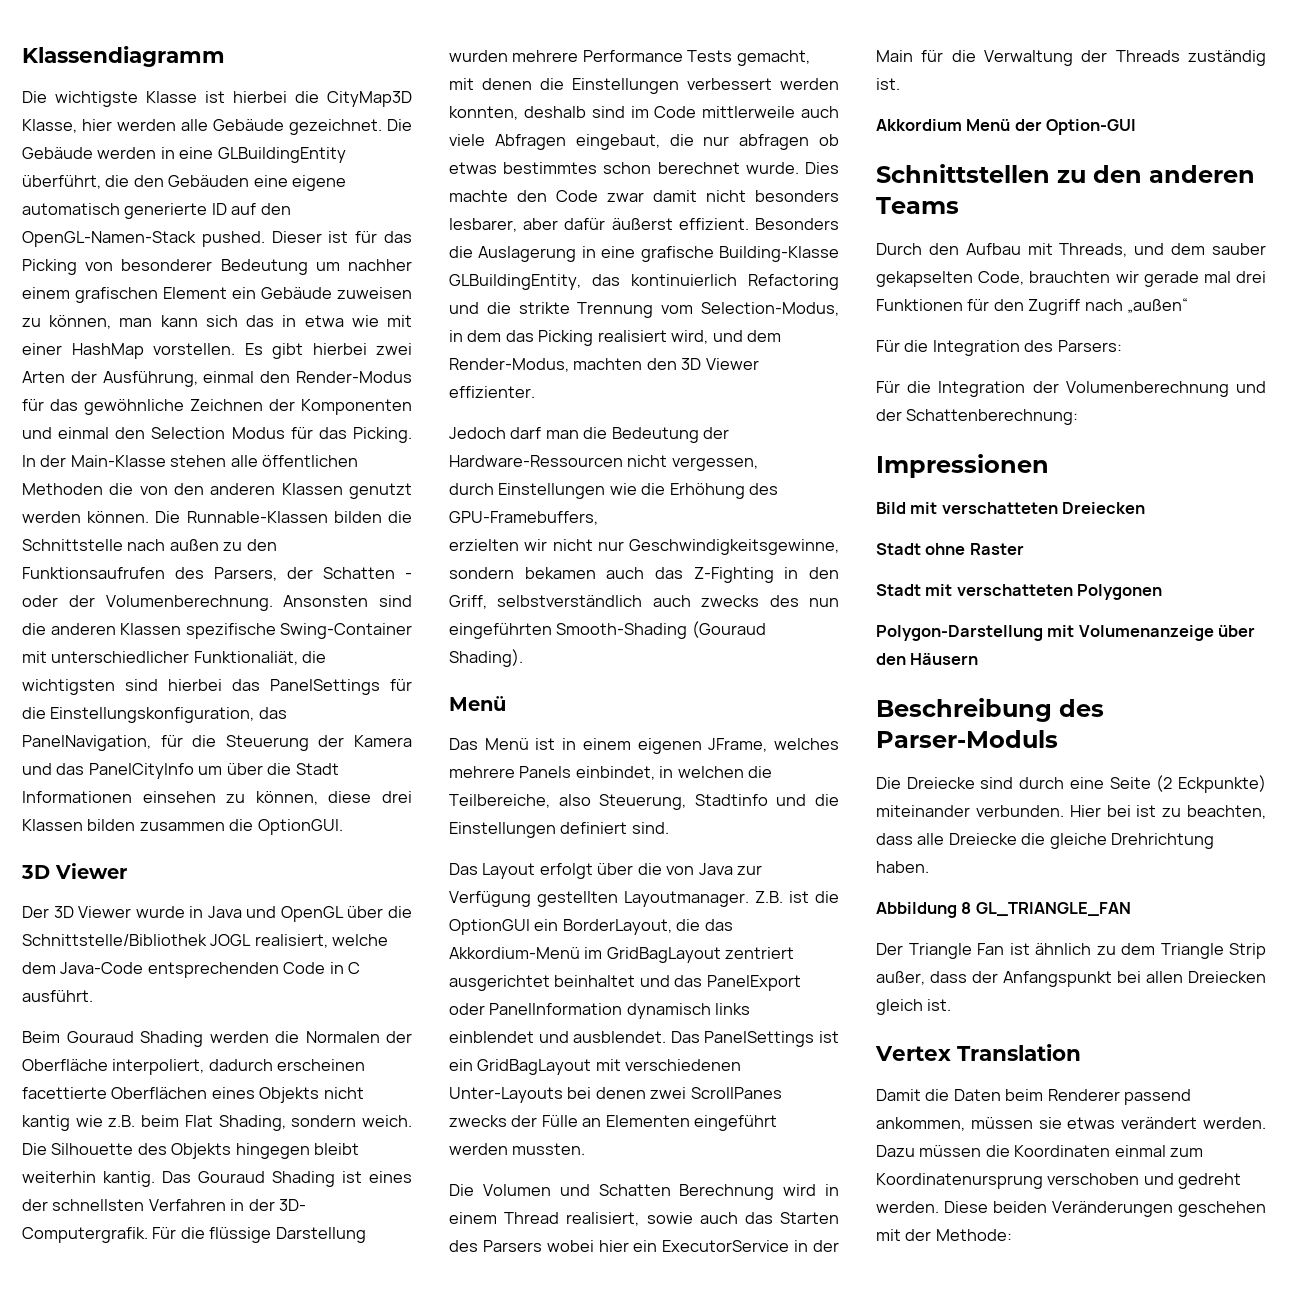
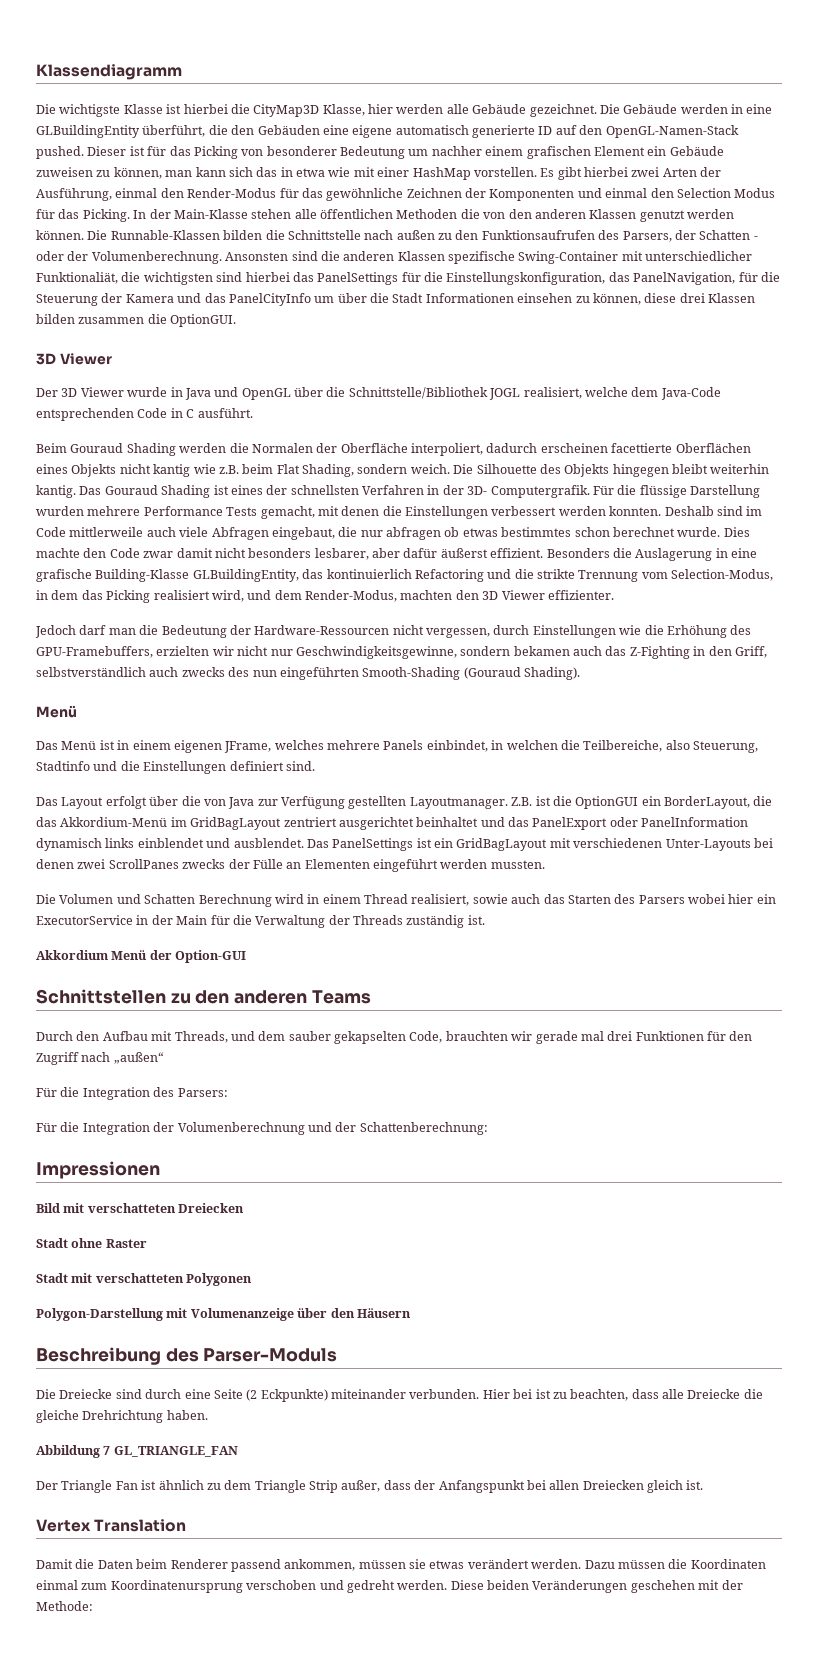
- Für die flüssige Darstellung wurden mehrere Performance Tests gemacht, mit denen die Einstellungen verbessert werden konnten, deshalb sind im Code mittlerweile auch viele Abfragen eingebaut, die nur abfragen ob etwas bestimmtes schon berechnet wurde.
+ Für die flüssige Darstellung wurden mehrere Performance Tests gemacht, mit denen die Einstellungen verbessert werden konnten. Deshalb sind im Code mittlerweile auch viele Abfragen eingebaut, die nur abfragen ob etwas bestimmtes schon berechnet wurde.
- Jedoch darf man die Bedeutung der Hardware-Ressourcen nicht vergessen,
- durch Einstellungen wie die Erhöhung des GPU-Framebuffers,
- erzielten wir nicht nur Geschwindigkeitsgewinne, sondern bekamen auch das Z-Fighting in den Griff, selbstverständlich auch zwecks des nun eingeführten Smooth-Shading (Gouraud Shading).
+ Jedoch darf man die Bedeutung der Hardware-Ressourcen nicht vergessen, durch Einstellungen wie die Erhöhung des GPU-Framebuffers, erzielten wir nicht nur Geschwindigkeitsgewinne, sondern bekamen auch das Z-Fighting in den Griff, selbstverständlich auch zwecks des nun eingeführten Smooth-Shading (Gouraud Shading).
- Abbildung 8 GL_TRIANGLE_FAN
+ Abbildung 7 GL_TRIANGLE_FAN

